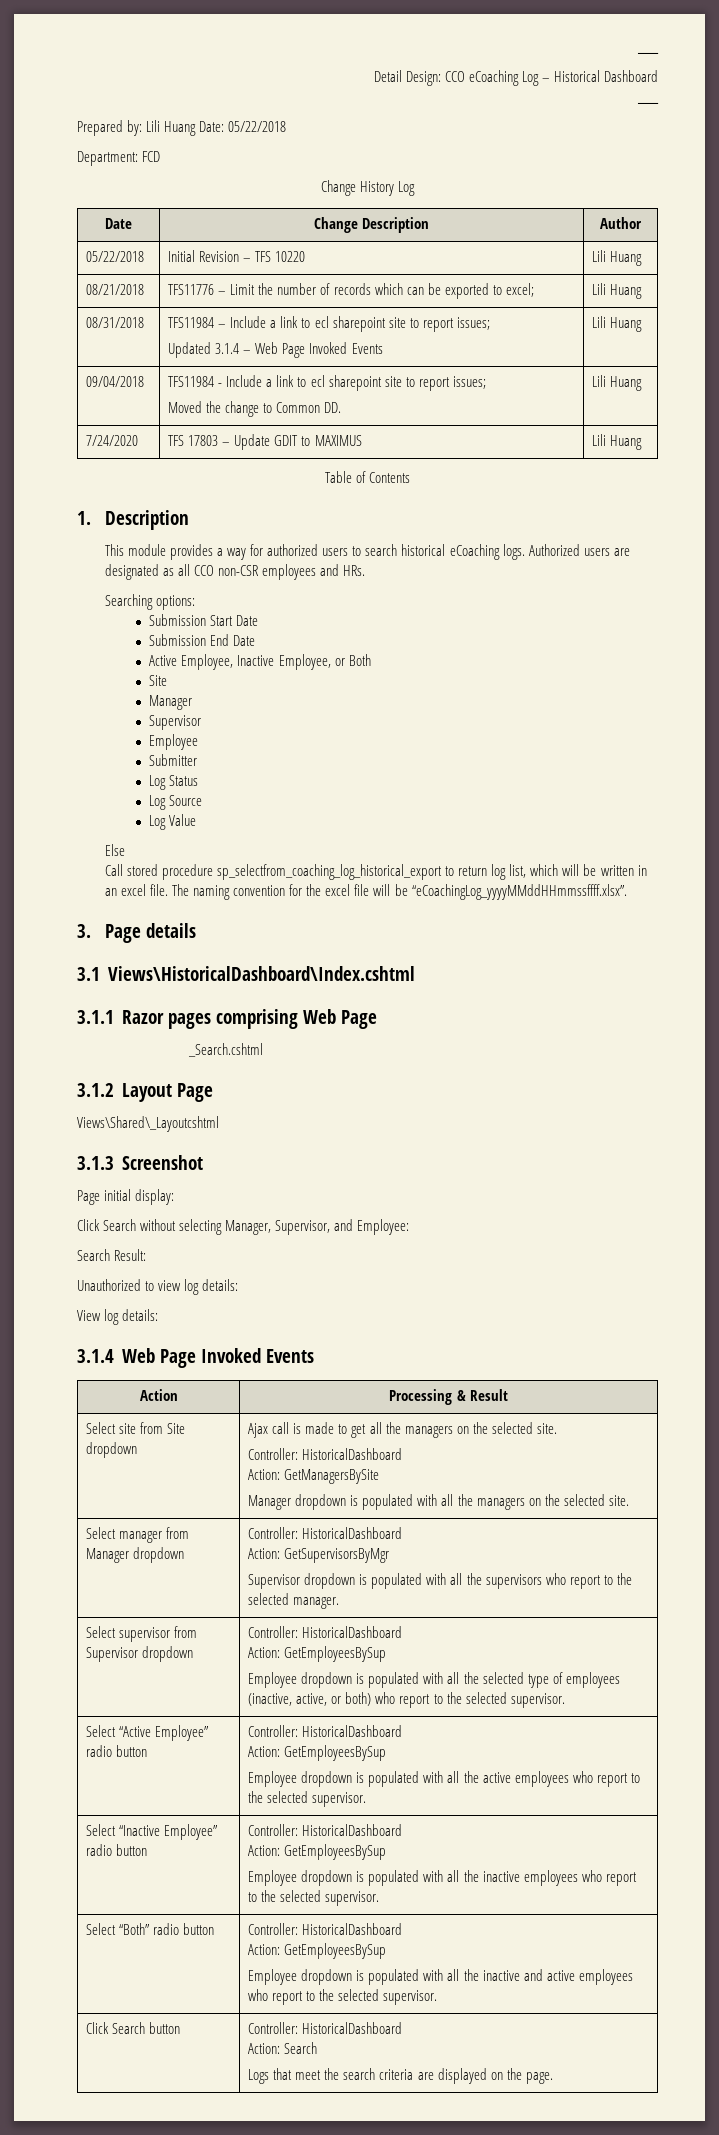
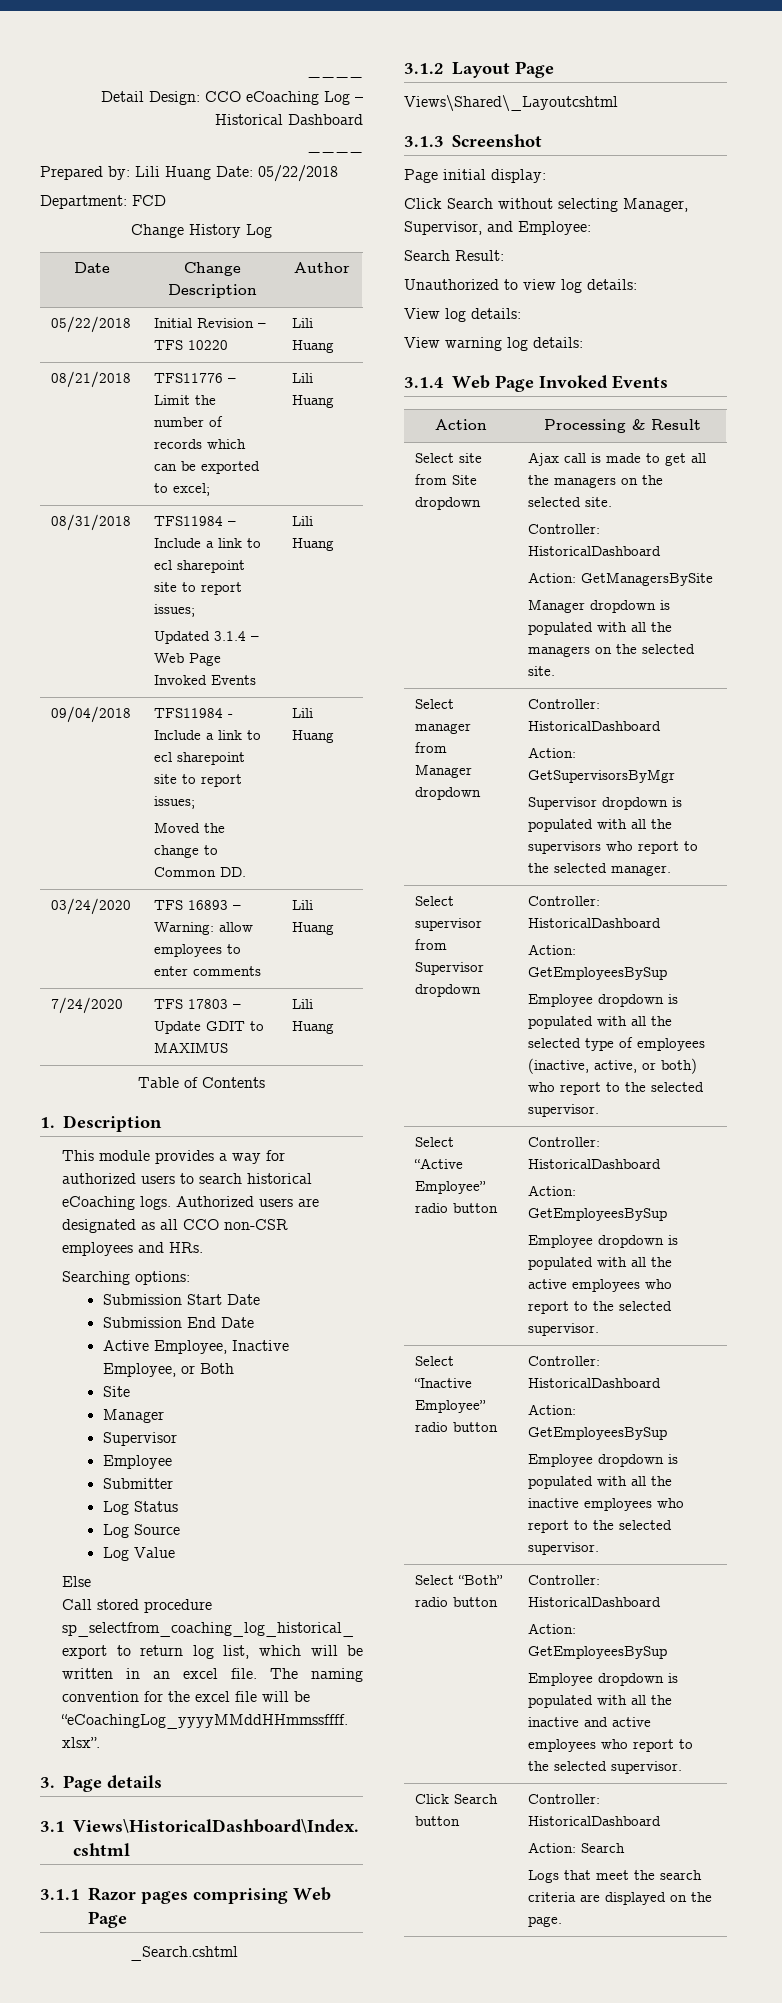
+ 03/24/2020 | TFS 16893 – Warning: allow employees to enter comments | Lili Huang
+ View warning log details:

